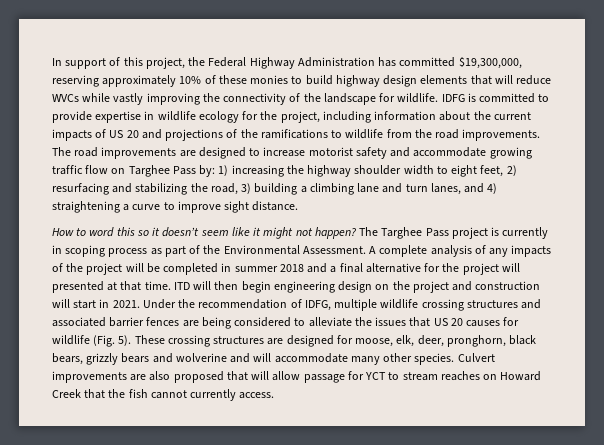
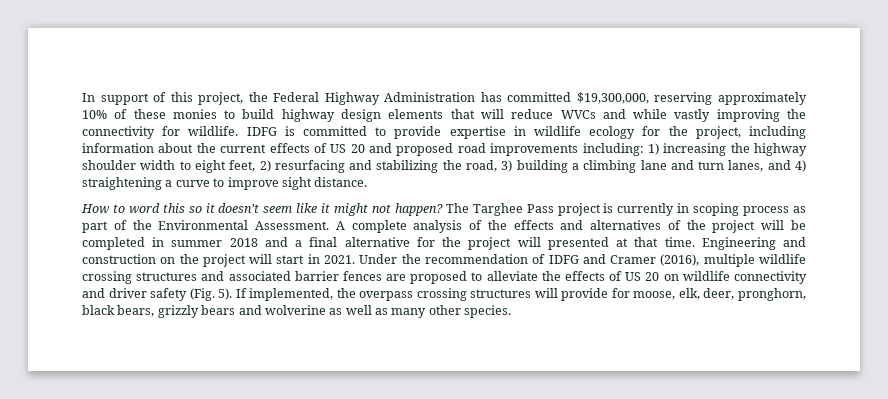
- In support of this project, the Federal Highway Administration has committed $19,300,000, reserving approximately 10% of these monies to build highway design elements that will reduce WVCs while vastly improving the connectivity of the landscape for wildlife.
+ In support of this project, the Federal Highway Administration has committed $19,300,000, reserving approximately 10% of these monies to build highway design elements that will reduce WVCs and while vastly improving the connectivity for wildlife.
- IDFG is committed to provide expertise in wildlife ecology for the project, including information about the current impacts of US 20 and projections of the ramifications to wildlife from the road improvements. The road improvements are designed to increase motorist safety and accommodate growing traffic flow on Targhee Pass by: 1) increasing the highway shoulder width to eight feet, 2) resurfacing and stabilizing the road, 3) building a climbing lane and turn lanes, and 4) straightening a curve to improve sight distance.
+ IDFG is committed to provide expertise in wildlife ecology for the project, including information about the current effects of US 20 and proposed road improvements including: 1) increasing the highway shoulder width to eight feet, 2) resurfacing and stabilizing the road, 3) building a climbing lane and turn lanes, and 4) straightening a curve to improve sight distance.
- A complete analysis of any impacts of the project will be completed in summer 2018 and a final alternative for the project will presented at that time.
+ A complete analysis of the effects and alternatives of the project will be completed in summer 2018 and a final alternative for the project will presented at that time.
- ITD will then begin engineering design on the project and construction will start in 2021.
+ Engineering and construction on the project will start in 2021.
- Under the recommendation of IDFG, multiple wildlife crossing structures and associated barrier fences are being considered to alleviate the issues that US 20 causes for wildlife (Fig. 5). These crossing structures are designed for moose, elk, deer, pronghorn, black bears, grizzly bears and wolverine and will accommodate many other species. Culvert improvements are also proposed that will allow passage for YCT to stream reaches on Howard Creek that the fish cannot currently access.
+ Under the recommendation of IDFG and Cramer (2016), multiple wildlife crossing structures and associated barrier fences are proposed to alleviate the effects of US 20 on wildlife connectivity and driver safety (Fig. 5). If implemented, the overpass crossing structures will provide for moose, elk, deer, pronghorn, black bears, grizzly bears and wolverine as well as many other species.

